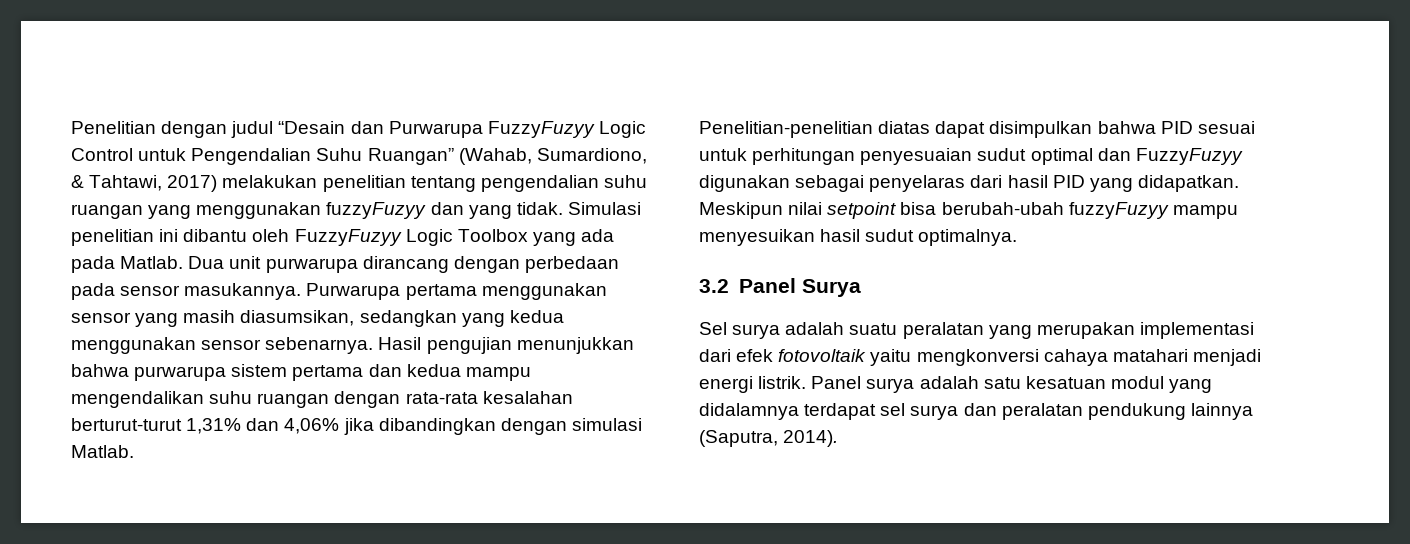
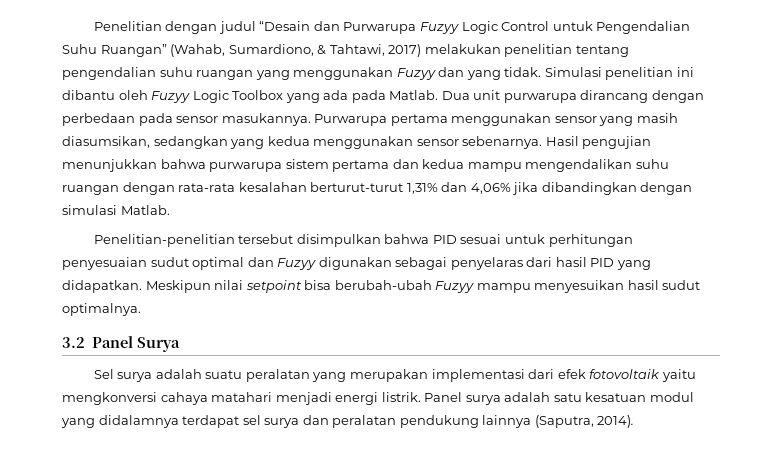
- Penelitian dengan judul “Desain dan Purwarupa FuzzyFuzyy Logic Control untuk Pengendalian Suhu Ruangan” (Wahab, Sumardiono, & Tahtawi, 2017) melakukan penelitian tentang pengendalian suhu ruangan yang menggunakan fuzzyFuzyy dan yang tidak.
+ Penelitian dengan judul “Desain dan Purwarupa Fuzyy Logic Control untuk Pengendalian Suhu Ruangan” (Wahab, Sumardiono, & Tahtawi, 2017) melakukan penelitian tentang pengendalian suhu ruangan yang menggunakan Fuzyy dan yang tidak.
- Simulasi penelitian ini dibantu oleh FuzzyFuzyy Logic Toolbox yang ada pada Matlab.
+ Simulasi penelitian ini dibantu oleh Fuzyy Logic Toolbox yang ada pada Matlab.
- Penelitian-penelitian diatas dapat disimpulkan bahwa PID sesuai untuk perhitungan penyesuaian sudut optimal dan FuzzyFuzyy digunakan sebagai penyelaras dari hasil PID yang didapatkan.
+ Penelitian-penelitian tersebut disimpulkan bahwa PID sesuai untuk perhitungan penyesuaian sudut optimal dan Fuzyy digunakan sebagai penyelaras dari hasil PID yang didapatkan.
- Meskipun nilai setpoint bisa berubah-ubah fuzzyFuzyy mampu menyesuikan hasil sudut optimalnya.
+ Meskipun nilai setpoint bisa berubah-ubah Fuzyy mampu menyesuikan hasil sudut optimalnya.

